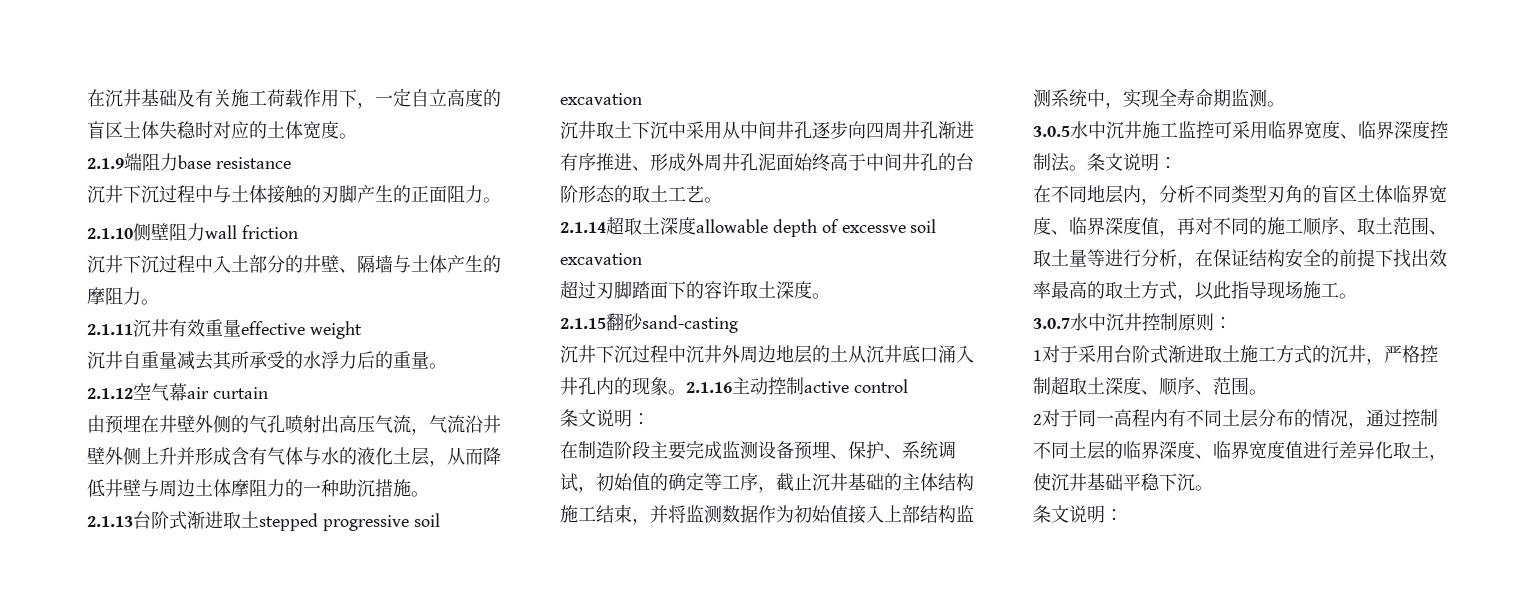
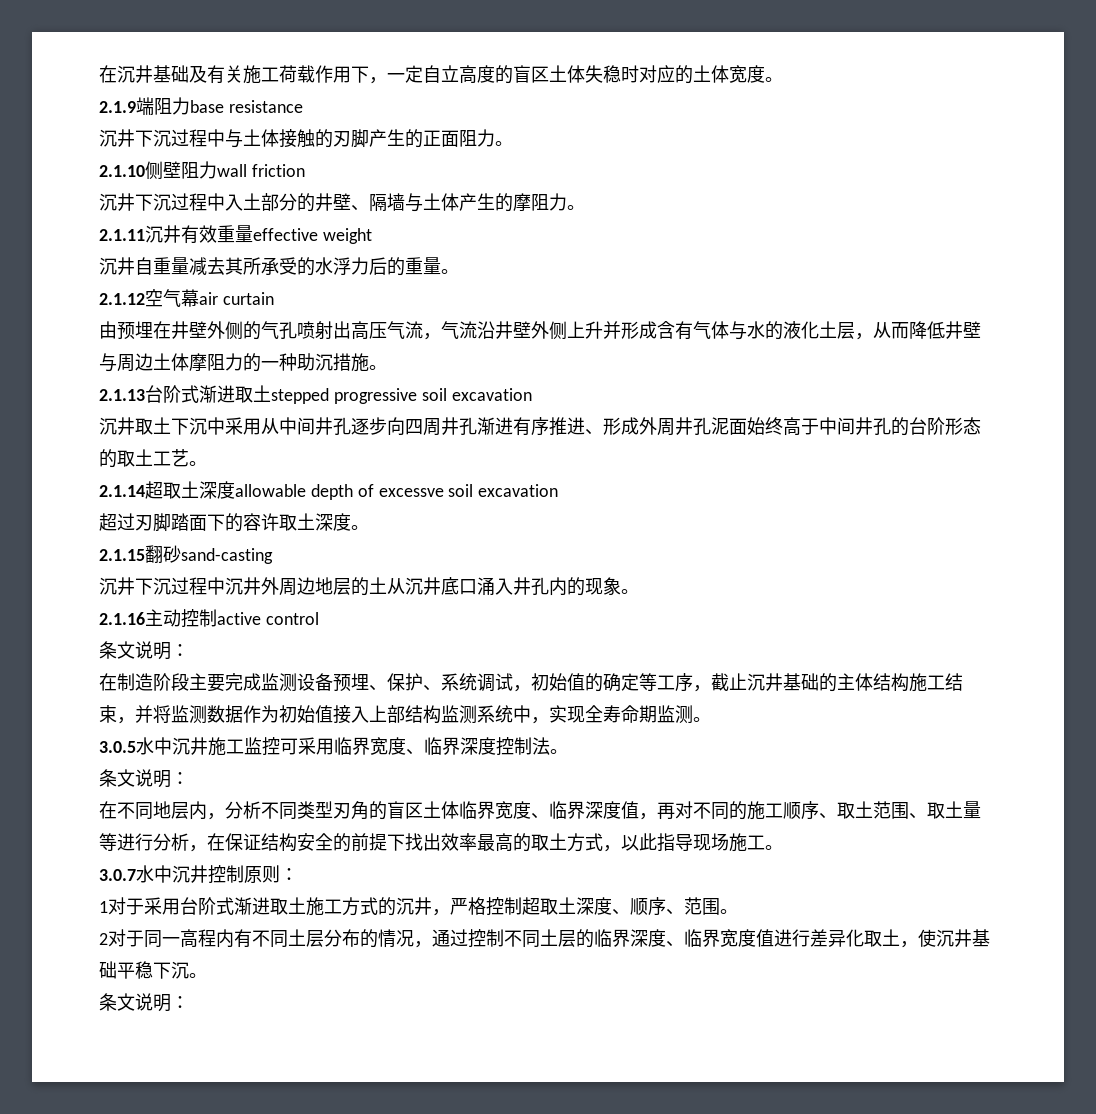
- 沉井下沉过程中沉井外周边地层的土从沉井底口涌入井孔内的现象。2.1.16主动控制active control
+ 沉井下沉过程中沉井外周边地层的土从沉井底口涌入井孔内的现象。
+ 2.1.16主动控制active control
- 3.0.5水中沉井施工监控可采用临界宽度、临界深度控制法。条文说明：
+ 3.0.5水中沉井施工监控可采用临界宽度、临界深度控制法。
+ 条文说明：

